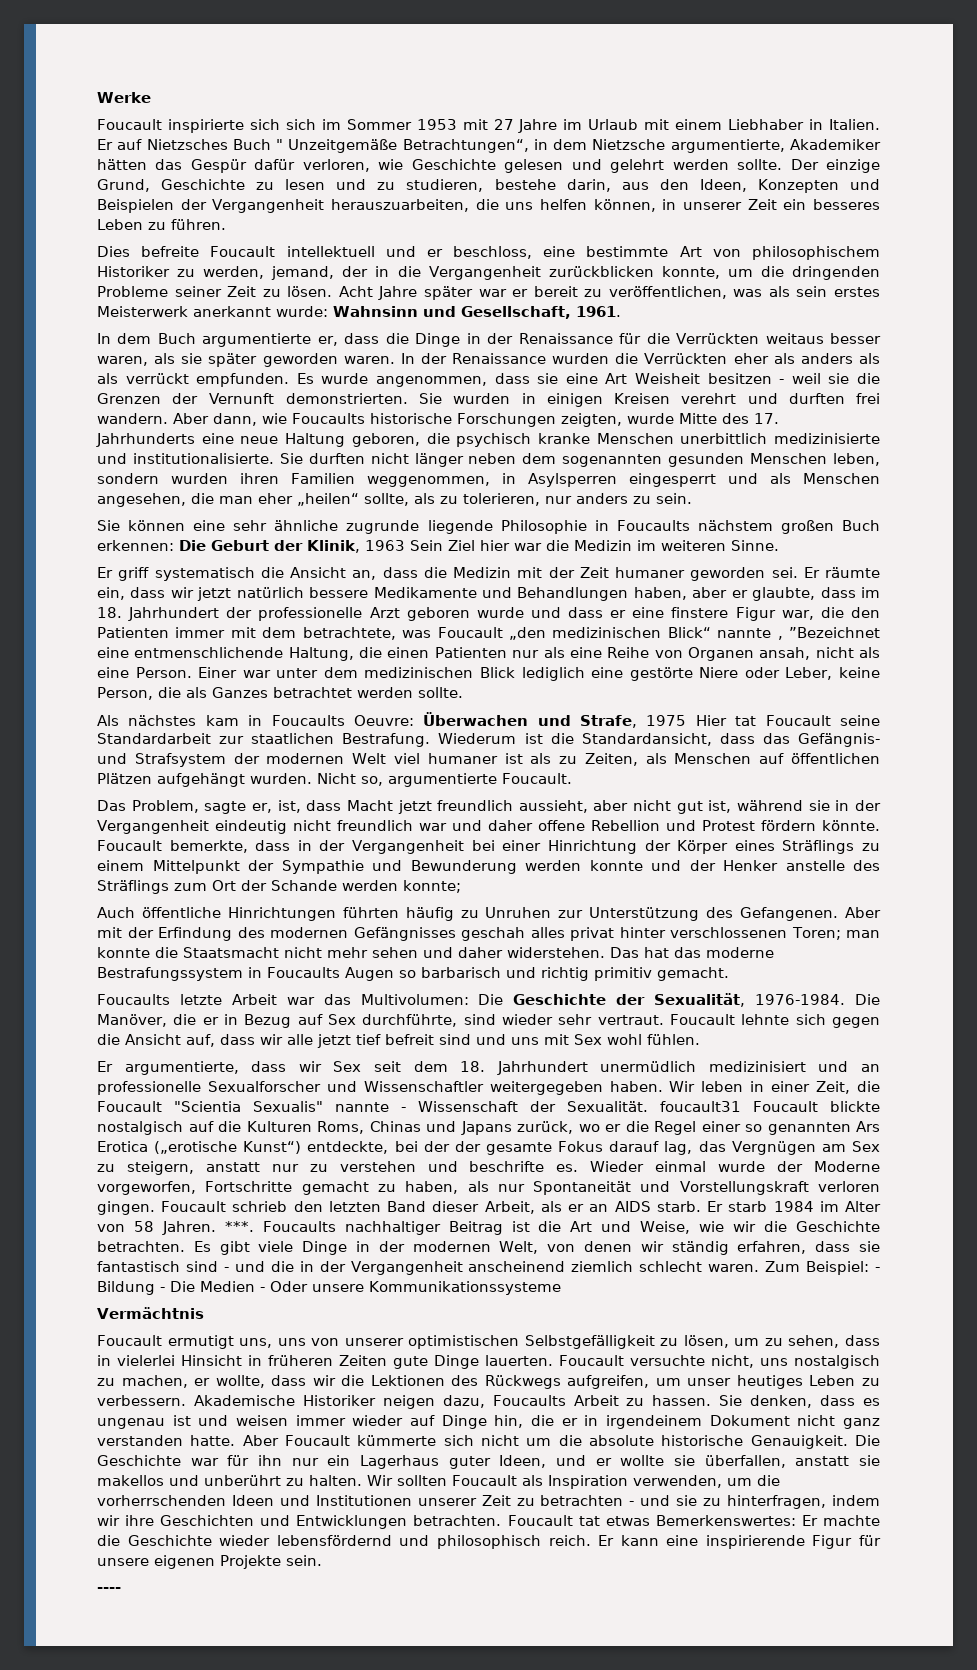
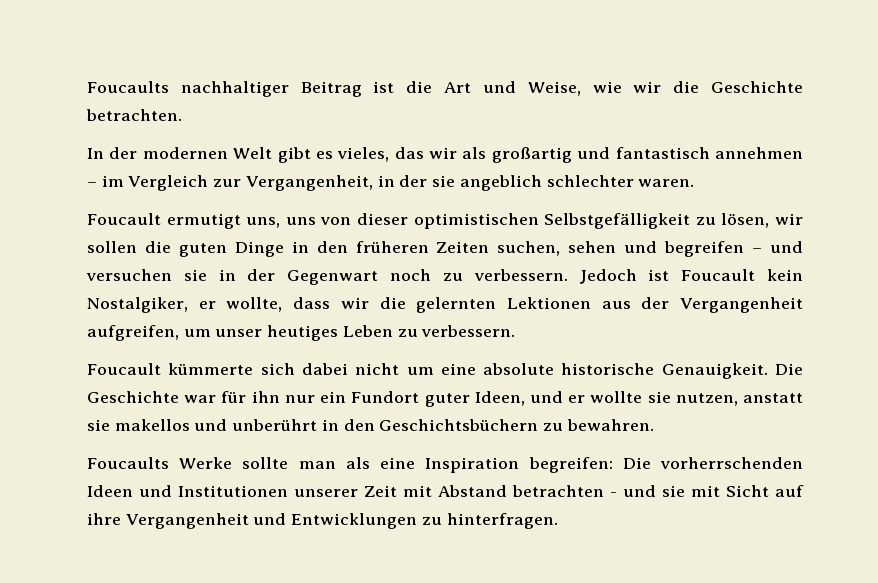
- Werke
- Foucault inspirierte sich sich im Sommer 1953 mit 27 Jahre im Urlaub mit einem Liebhaber in Italien. Er auf Nietzsches Buch " Unzeitgemäße Betrachtungen“, in dem Nietzsche argumentierte, Akademiker hätten das Gespür dafür verloren, wie Geschichte gelesen und gelehrt werden sollte. Der einzige Grund, Geschichte zu lesen und zu studieren, bestehe darin, aus den Ideen, Konzepten und Beispielen der Vergangenheit herauszuarbeiten, die uns helfen können, in unserer Zeit ein besseres Leben zu führen.
- Dies befreite Foucault intellektuell und er beschloss, eine bestimmte Art von philosophischem Historiker zu werden, jemand, der in die Vergangenheit zurückblicken konnte, um die dringenden Probleme seiner Zeit zu lösen. Acht Jahre später war er bereit zu veröffentlichen, was als sein erstes Meisterwerk anerkannt wurde: Wahnsinn und Gesellschaft, 1961.
- In dem Buch argumentierte er, dass die Dinge in der Renaissance für die Verrückten weitaus besser waren, als sie später geworden waren. In der Renaissance wurden die Verrückten eher als anders als als verrückt empfunden. Es wurde angenommen, dass sie eine Art Weisheit besitzen - weil sie die Grenzen der Vernunft demonstrierten. Sie wurden in einigen Kreisen verehrt und durften frei wandern. Aber dann, wie Foucaults historische Forschungen zeigten, wurde Mitte des 17. Jahrhunderts eine neue Haltung geboren, die psychisch kranke Menschen unerbittlich medizinisierte und institutionalisierte. Sie durften nicht länger neben dem sogenannten gesunden Menschen leben, sondern wurden ihren Familien weggenommen, in Asylsperren eingesperrt und als Menschen angesehen, die man eher „heilen“ sollte, als zu tolerieren, nur anders zu sein.
- Sie können eine sehr ähnliche zugrunde liegende Philosophie in Foucaults nächstem großen Buch erkennen: Die Geburt der Klinik, 1963 Sein Ziel hier war die Medizin im weiteren Sinne.
- Er griff systematisch die Ansicht an, dass die Medizin mit der Zeit humaner geworden sei. Er räumte ein, dass wir jetzt natürlich bessere Medikamente und Behandlungen haben, aber er glaubte, dass im 18. Jahrhundert der professionelle Arzt geboren wurde und dass er eine finstere Figur war, die den Patienten immer mit dem betrachtete, was Foucault „den medizinischen Blick“ nannte , ”Bezeichnet eine entmenschlichende Haltung, die einen Patienten nur als eine Reihe von Organen ansah, nicht als eine Person. Einer war unter dem medizinischen Blick lediglich eine gestörte Niere oder Leber, keine Person, die als Ganzes betrachtet werden sollte.
- Als nächstes kam in Foucaults Oeuvre: Überwachen und Strafe, 1975 Hier tat Foucault seine Standardarbeit zur staatlichen Bestrafung. Wiederum ist die Standardansicht, dass das Gefängnis- und Strafsystem der modernen Welt viel humaner ist als zu Zeiten, als Menschen auf öffentlichen Plätzen aufgehängt wurden. Nicht so, argumentierte Foucault.
- Das Problem, sagte er, ist, dass Macht jetzt freundlich aussieht, aber nicht gut ist, während sie in der Vergangenheit eindeutig nicht freundlich war und daher offene Rebellion und Protest fördern könnte. Foucault bemerkte, dass in der Vergangenheit bei einer Hinrichtung der Körper eines Sträflings zu einem Mittelpunkt der Sympathie und Bewunderung werden konnte und der Henker anstelle des Sträflings zum Ort der Schande werden konnte;
- Auch öffentliche Hinrichtungen führten häufig zu Unruhen zur Unterstützung des Gefangenen. Aber mit der Erfindung des modernen Gefängnisses geschah alles privat hinter verschlossenen Toren; man konnte die Staatsmacht nicht mehr sehen und daher widerstehen. Das hat das moderne Bestrafungssystem in Foucaults Augen so barbarisch und richtig primitiv gemacht.
- Foucaults letzte Arbeit war das Multivolumen: Die Geschichte der Sexualität, 1976-1984. Die Manöver, die er in Bezug auf Sex durchführte, sind wieder sehr vertraut. Foucault lehnte sich gegen die Ansicht auf, dass wir alle jetzt tief befreit sind und uns mit Sex wohl fühlen.
- Er argumentierte, dass wir Sex seit dem 18. Jahrhundert unermüdlich medizinisiert und an professionelle Sexualforscher und Wissenschaftler weitergegeben haben. Wir leben in einer Zeit, die Foucault "Scientia Sexualis" nannte - Wissenschaft der Sexualität. foucault31 Foucault blickte nostalgisch auf die Kulturen Roms, Chinas und Japans zurück, wo er die Regel einer so genannten Ars Erotica („erotische Kunst“) entdeckte, bei der der gesamte Fokus darauf lag, das Vergnügen am Sex zu steigern, anstatt nur zu verstehen und beschrifte es. Wieder einmal wurde der Moderne vorgeworfen, Fortschritte gemacht zu haben, als nur Spontaneität und Vorstellungskraft verloren gingen. Foucault schrieb den letzten Band dieser Arbeit, als er an AIDS starb. Er starb 1984 im Alter von 58 Jahren. ***. Foucaults nachhaltiger Beitrag ist die Art und Weise, wie wir die Geschichte betrachten. Es gibt viele Dinge in der modernen Welt, von denen wir ständig erfahren, dass sie fantastisch sind - und die in der Vergangenheit anscheinend ziemlich schlecht waren. Zum Beispiel: - Bildung - Die Medien - Oder unsere Kommunikationssysteme
- Vermächtnis
+ Foucaults nachhaltiger Beitrag ist die Art und Weise, wie wir die Geschichte betrachten.
+ In der modernen Welt gibt es vieles, das wir als großartig und fantastisch annehmen – im Vergleich zur Vergangenheit, in der sie angeblich schlechter waren.
- Foucault ermutigt uns, uns von unserer optimistischen Selbstgefälligkeit zu lösen, um zu sehen, dass in vielerlei Hinsicht in früheren Zeiten gute Dinge lauerten. Foucault versuchte nicht, uns nostalgisch zu machen, er wollte, dass wir die Lektionen des Rückwegs aufgreifen, um unser heutiges Leben zu verbessern. Akademische Historiker neigen dazu, Foucaults Arbeit zu hassen. Sie denken, dass es ungenau ist und weisen immer wieder auf Dinge hin, die er in irgendeinem Dokument nicht ganz verstanden hatte. Aber Foucault kümmerte sich nicht um die absolute historische Genauigkeit.
+ Foucault ermutigt uns, uns von dieser optimistischen Selbstgefälligkeit zu lösen, wir sollen die guten Dinge in den früheren Zeiten suchen, sehen und begreifen – und versuchen sie in der Gegenwart noch zu verbessern. Jedoch ist Foucault kein Nostalgiker, er wollte, dass wir die gelernten Lektionen aus der Vergangenheit aufgreifen, um unser heutiges Leben zu verbessern.
+ Foucault kümmerte sich dabei nicht um eine absolute historische Genauigkeit.
- Die Geschichte war für ihn nur ein Lagerhaus guter Ideen, und er wollte sie überfallen, anstatt sie makellos und unberührt zu halten. Wir sollten Foucault als Inspiration verwenden, um die vorherrschenden Ideen und Institutionen unserer Zeit zu betrachten - und sie zu hinterfragen, indem wir ihre Geschichten und Entwicklungen betrachten. Foucault tat etwas Bemerkenswertes: Er machte die Geschichte wieder lebensfördernd und philosophisch reich. Er kann eine inspirierende Figur für unsere eigenen Projekte sein.
- ----
+ Die Geschichte war für ihn nur ein Fundort guter Ideen, und er wollte sie nutzen, anstatt sie makellos und unberührt in den Geschichtsbüchern zu bewahren.
+ Foucaults Werke sollte man als eine Inspiration begreifen: Die vorherrschenden Ideen und Institutionen unserer Zeit mit Abstand betrachten - und sie mit Sicht auf ihre Vergangenheit und Entwicklungen zu hinterfragen.

